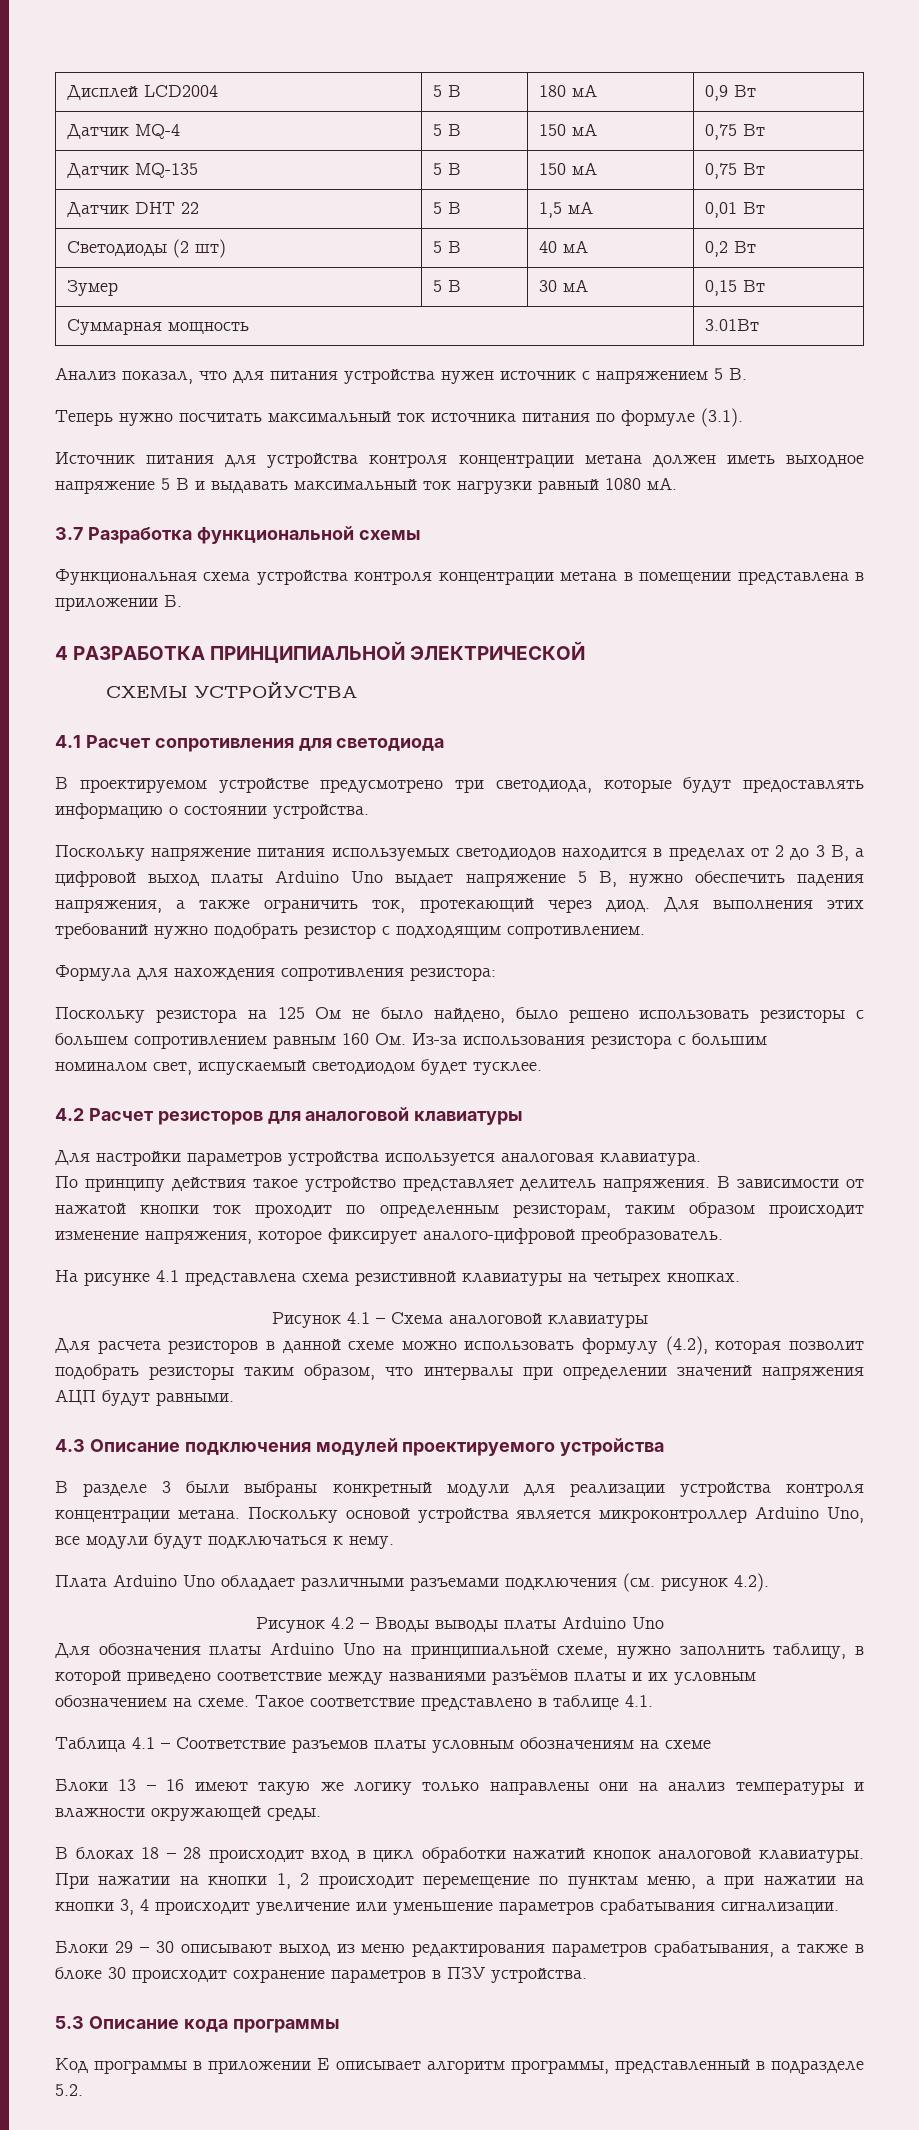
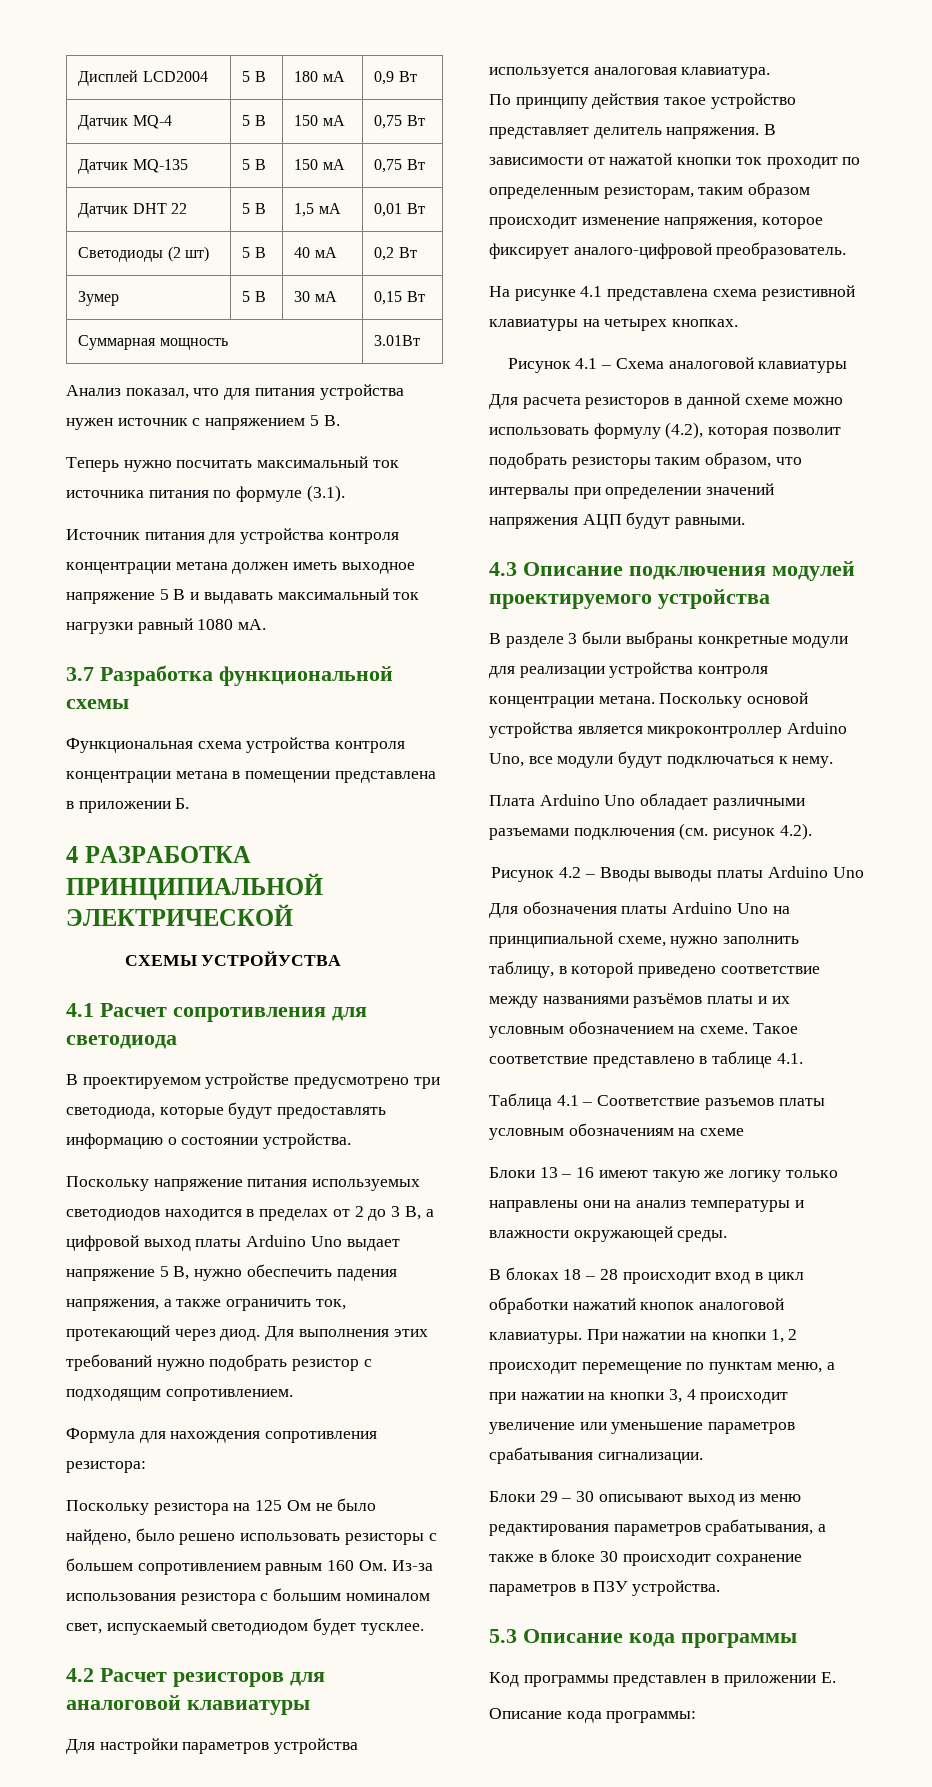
- В разделе 3 были выбраны конкретный модули для реализации устройства контроля концентрации метана.
+ В разделе 3 были выбраны конкретные модули для реализации устройства контроля концентрации метана.
- Код программы в приложении Е описывает алгоритм программы, представленный в подразделе 5.2.
+ Код программы представлен в приложении Е.
+ Описание кода программы:

